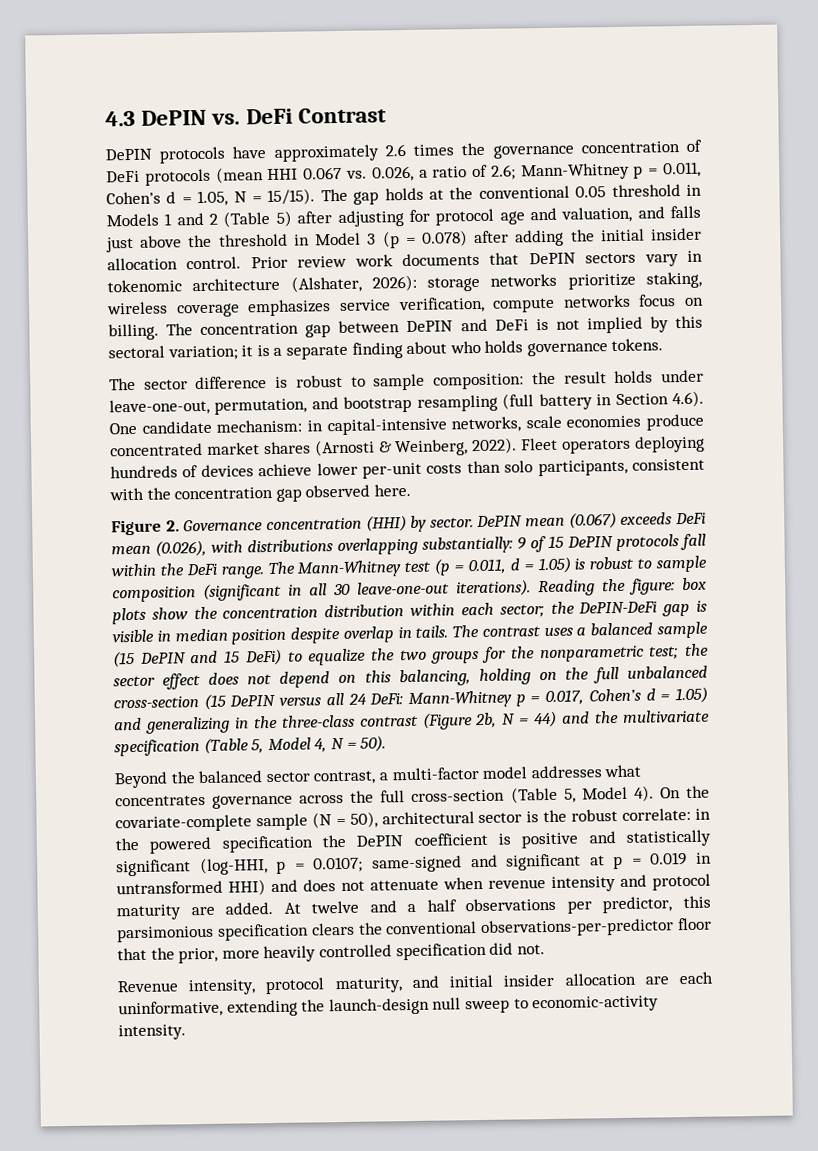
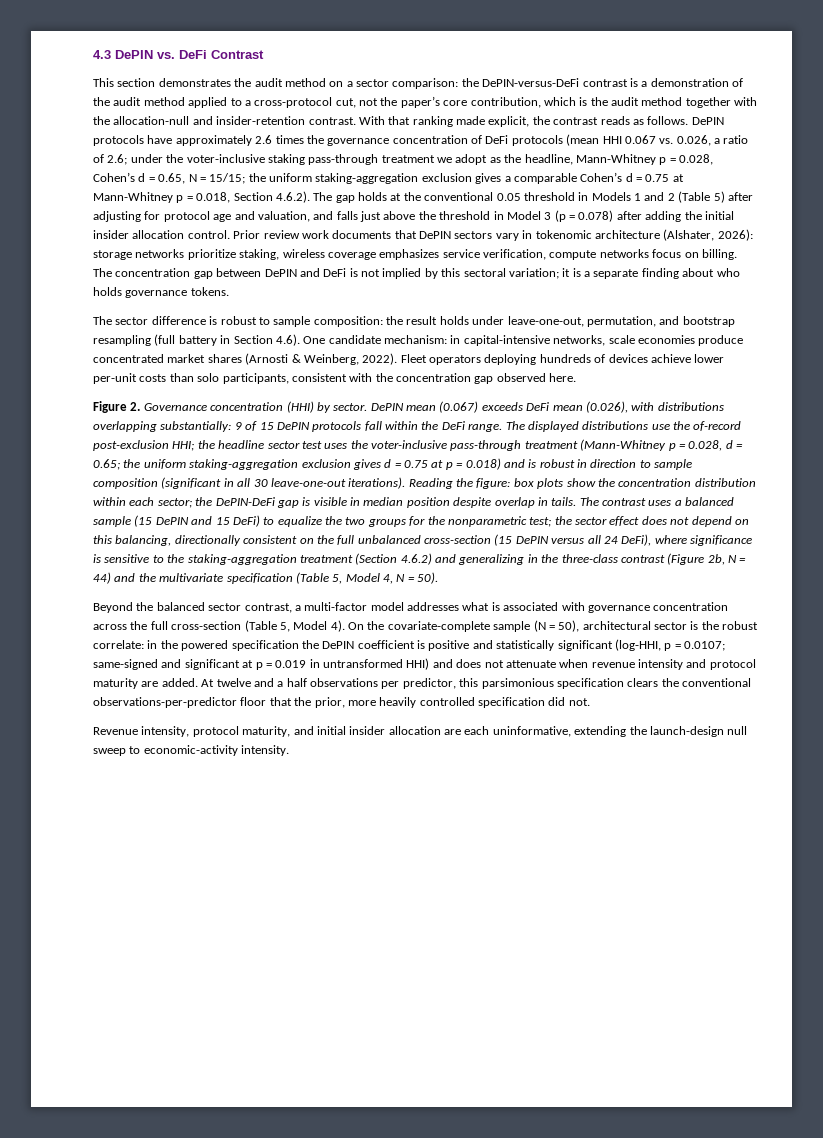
+ This section demonstrates the audit method on a sector comparison: the DePIN-versus-DeFi contrast is a demonstration of the audit method applied to a cross-protocol cut, not the paper’s core contribution, which is the audit method together with the allocation-null and insider-retention contrast. With that ranking made explicit, the contrast reads as follows.
- Mann-Whitney p = 0.011, Cohen’s d = 1.05, N = 15/15). The gap holds at the conventional 0.05 threshold in Models 1 and 2 (Table 5) after adjusting for protocol age and valuation, and falls just above the threshold in Model 3 (p = 0.078) after adding the initial insider allocation control.
+ under the voter-inclusive staking pass-through treatment we adopt as the headline, Mann-Whitney p = 0.028, Cohen’s d = 0.65, N = 15/15; the uniform staking-aggregation exclusion gives a comparable Cohen’s d = 0.75 at Mann-Whitney p = 0.018, Section 4.6.2). The gap holds at the conventional 0.05 threshold in Models 1 and 2 (Table 5) after adjusting for protocol age and valuation, and falls just above the threshold in Model 3 (p = 0.078) after adding the initial insider allocation control.
- The Mann-Whitney test (p = 0.011, d = 1.05) is robust to sample composition (significant in all 30 leave-one-out iterations).
+ The displayed distributions use the of-record post-exclusion HHI; the headline sector test uses the voter-inclusive pass-through treatment (Mann-Whitney p = 0.028, d = 0.65; the uniform staking-aggregation exclusion gives d = 0.75 at p = 0.018) and is robust in direction to sample composition (significant in all 30 leave-one-out iterations).
- the sector effect does not depend on this balancing, holding on the full unbalanced cross-section (15 DePIN versus all 24 DeFi: Mann-Whitney p = 0.017, Cohen’s d = 1.05) and generalizing in the three-class contrast (Figure 2b, N = 44) and the multivariate specification (Table 5, Model 4, N = 50).
+ the sector effect does not depend on this balancing, directionally consistent on the full unbalanced cross-section (15 DePIN versus all 24 DeFi), where significance is sensitive to the staking-aggregation treatment (Section 4.6.2) and generalizing in the three-class contrast (Figure 2b, N = 44) and the multivariate specification (Table 5, Model 4, N = 50).
- Beyond the balanced sector contrast, a multi-factor model addresses what concentrates governance across the full cross-section (Table 5, Model 4).
+ Beyond the balanced sector contrast, a multi-factor model addresses what is associated with governance concentration across the full cross-section (Table 5, Model 4).

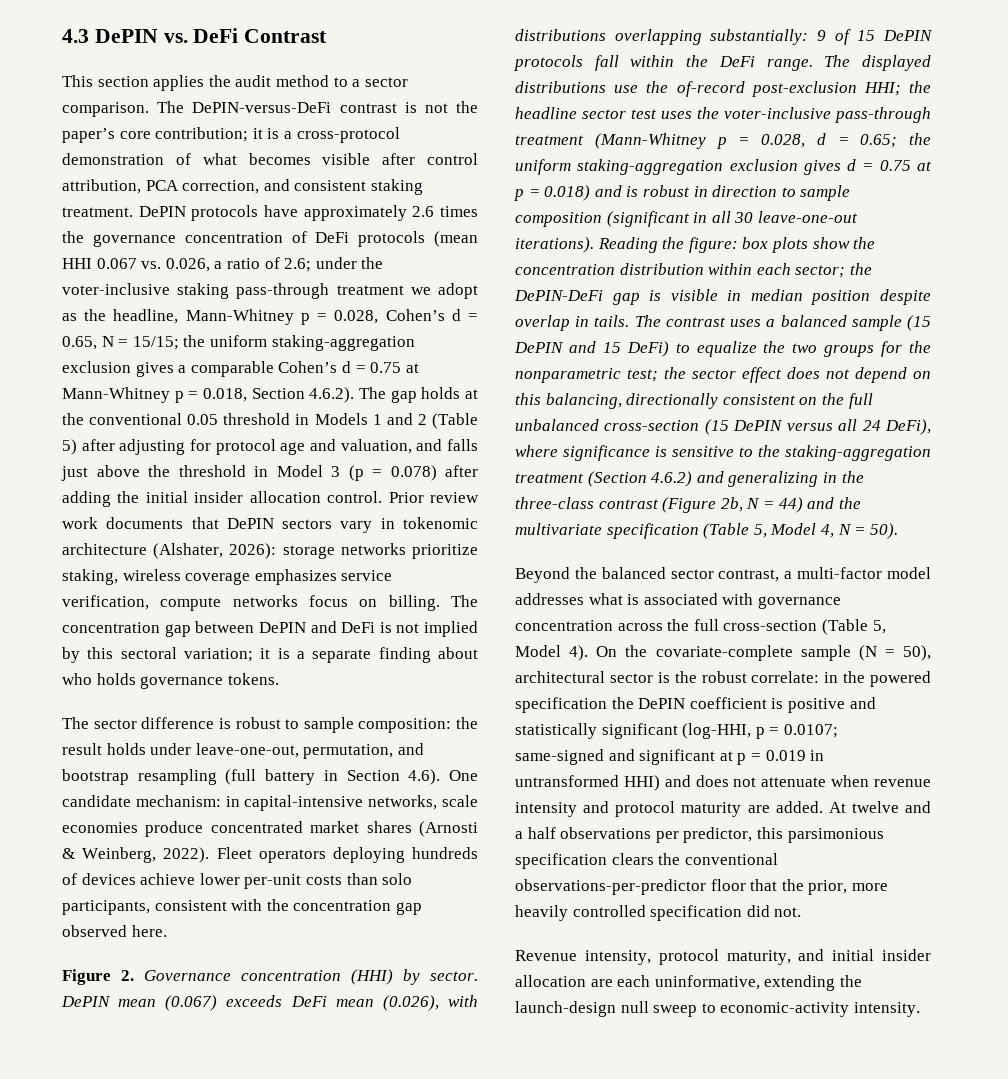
- This section demonstrates the audit method on a sector comparison: the DePIN-versus-DeFi contrast is a demonstration of the audit method applied to a cross-protocol cut, not the paper’s core contribution, which is the audit method together with the allocation-null and insider-retention contrast. With that ranking made explicit, the contrast reads as follows.
+ This section applies the audit method to a sector comparison. The DePIN-versus-DeFi contrast is not the paper’s core contribution; it is a cross-protocol demonstration of what becomes visible after control attribution, PCA correction, and consistent staking treatment.

